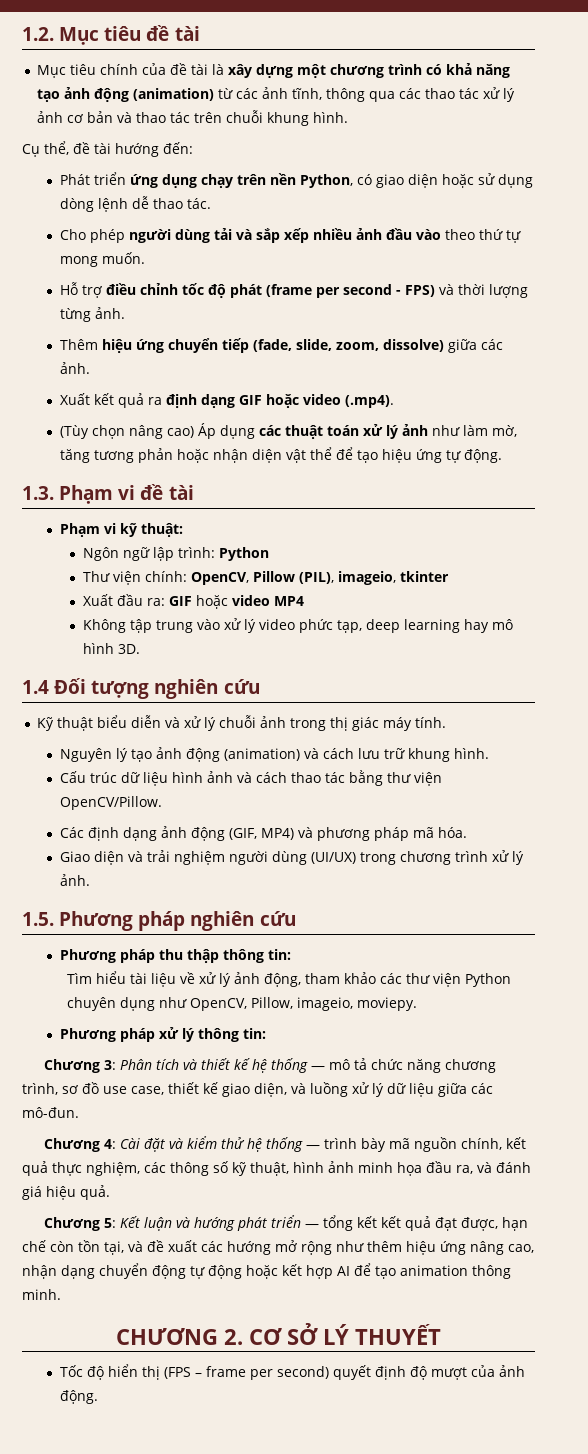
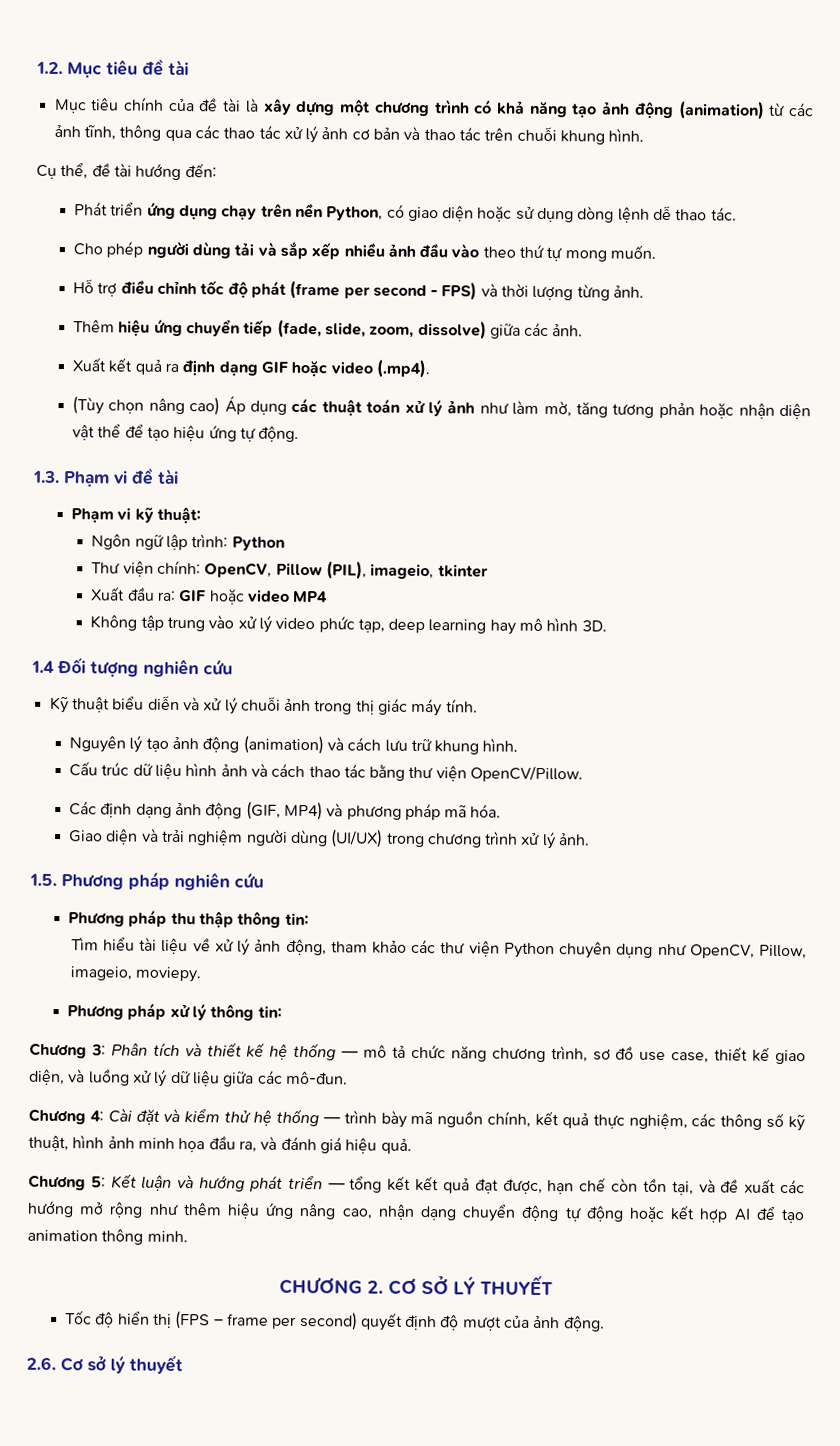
+ 2.6. Cơ sở lý thuyết

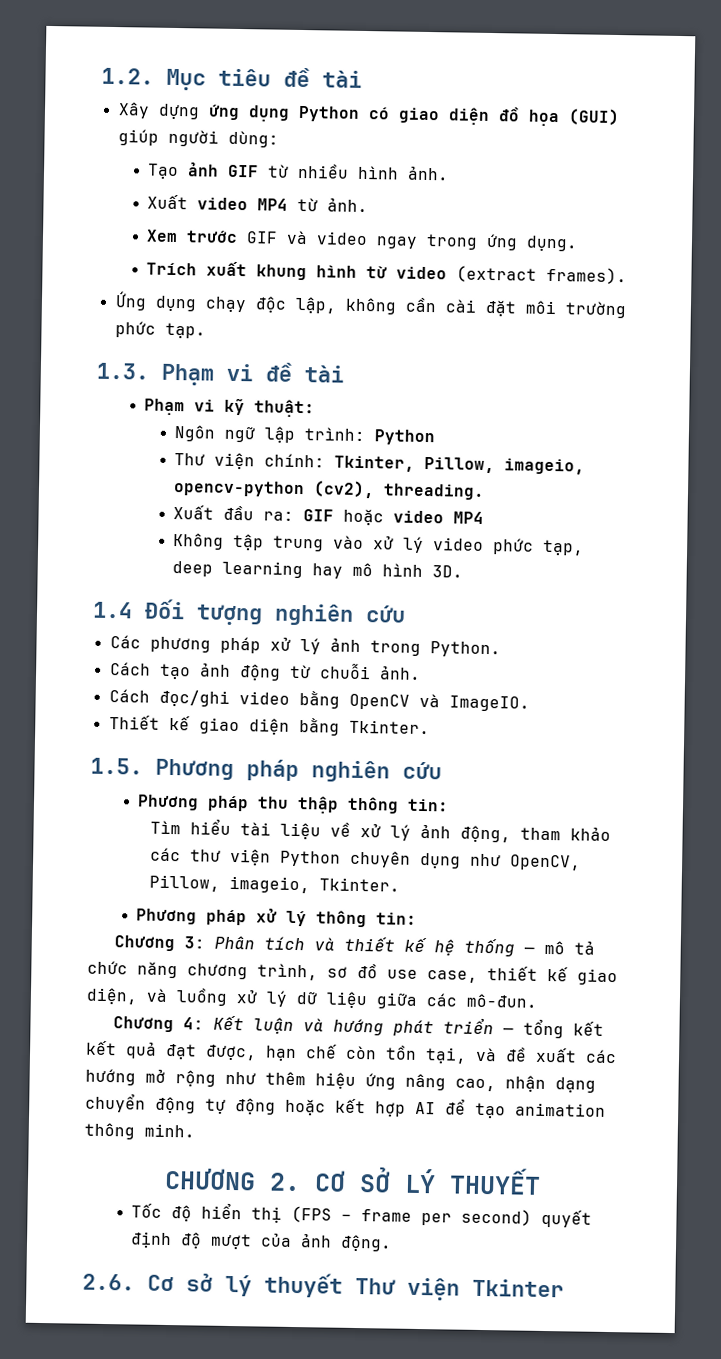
- Mục tiêu chính của đề tài là xây dựng một chương trình có khả năng tạo ảnh động (animation) từ các ảnh tĩnh, thông qua các thao tác xử lý ảnh cơ bản và thao tác trên chuỗi khung hình.
- Cụ thể, đề tài hướng đến:
- Phát triển ứng dụng chạy trên nền Python, có giao diện hoặc sử dụng dòng lệnh dễ thao tác.
- Cho phép người dùng tải và sắp xếp nhiều ảnh đầu vào theo thứ tự mong muốn.
- Hỗ trợ điều chỉnh tốc độ phát (frame per second - FPS) và thời lượng từng ảnh.
- Thêm hiệu ứng chuyển tiếp (fade, slide, zoom, dissolve) giữa các ảnh.
- Xuất kết quả ra định dạng GIF hoặc video (.mp4).
- (Tùy chọn nâng cao) Áp dụng các thuật toán xử lý ảnh như làm mờ, tăng tương phản hoặc nhận diện vật thể để tạo hiệu ứng tự động.
+ Xây dựng ứng dụng Python có giao diện đồ họa (GUI) giúp người dùng:
+ Tạo ảnh GIF từ nhiều hình ảnh.
+ Xuất video MP4 từ ảnh.
+ Xem trước GIF và video ngay trong ứng dụng.
+ Trích xuất khung hình từ video (extract frames).
+ Ứng dụng chạy độc lập, không cần cài đặt môi trường phức tạp.
- Thư viện chính: OpenCV, Pillow (PIL), imageio, tkinter
+ Thư viện chính: Tkinter, Pillow, imageio, opencv-python (cv2), threading.
- Kỹ thuật biểu diễn và xử lý chuỗi ảnh trong thị giác máy tính.
- Nguyên lý tạo ảnh động (animation) và cách lưu trữ khung hình.
- Cấu trúc dữ liệu hình ảnh và cách thao tác bằng thư viện OpenCV/Pillow.
- Các định dạng ảnh động (GIF, MP4) và phương pháp mã hóa.
- Giao diện và trải nghiệm người dùng (UI/UX) trong chương trình xử lý ảnh.
+ Các phương pháp xử lý ảnh trong Python.
+ Cách tạo ảnh động từ chuỗi ảnh.
+ Cách đọc/ghi video bằng OpenCV và ImageIO.
+ Thiết kế giao diện bằng Tkinter.
- Tìm hiểu tài liệu về xử lý ảnh động, tham khảo các thư viện Python chuyên dụng như OpenCV, Pillow, imageio, moviepy.
+ Tìm hiểu tài liệu về xử lý ảnh động, tham khảo các thư viện Python chuyên dụng như OpenCV, Pillow, imageio, Tkinter.
- Chương 4: Cài đặt và kiểm thử hệ thống — trình bày mã nguồn chính, kết quả thực nghiệm, các thông số kỹ thuật, hình ảnh minh họa đầu ra, và đánh giá hiệu quả.
- Chương 5: Kết luận và hướng phát triển — tổng kết kết quả đạt được, hạn chế còn tồn tại, và đề xuất các hướng mở rộng như thêm hiệu ứng nâng cao, nhận dạng chuyển động tự động hoặc kết hợp AI để tạo animation thông minh.
+ Chương 4: Kết luận và hướng phát triển — tổng kết kết quả đạt được, hạn chế còn tồn tại, và đề xuất các hướng mở rộng như thêm hiệu ứng nâng cao, nhận dạng chuyển động tự động hoặc kết hợp AI để tạo animation thông minh.
- 2.6. Cơ sở lý thuyết
+ 2.6. Cơ sở lý thuyết Thư viện Tkinter

